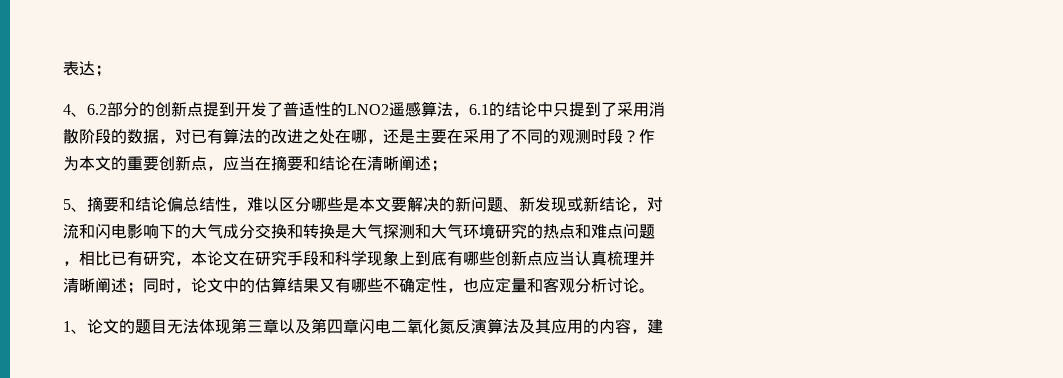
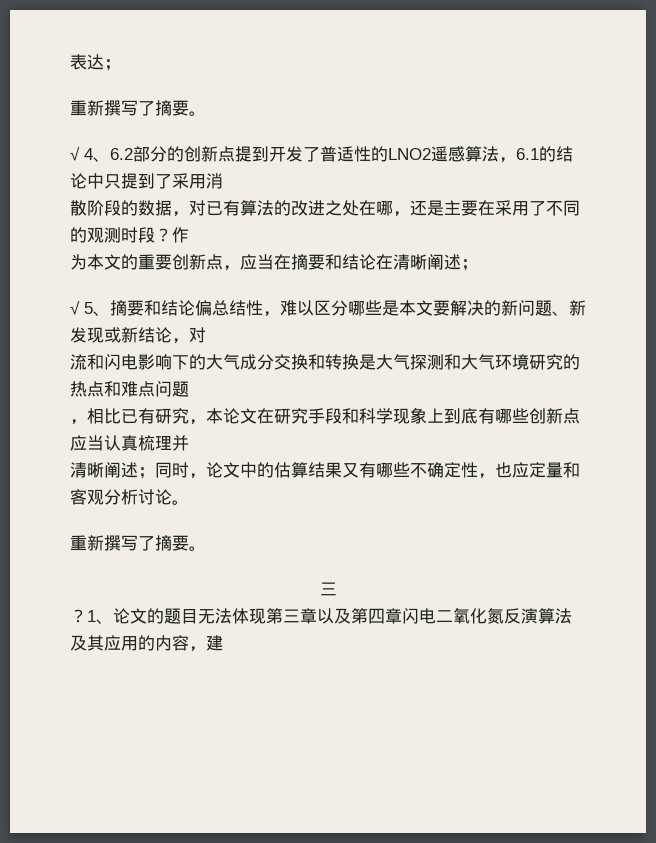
  表达；
- 4、6.2部分的创新点提到开发了普适性的LNO2遥感算法，6.1的结论中只提到了采用消
+ 重新撰写了摘要。
+ √ 4、6.2部分的创新点提到开发了普适性的LNO2遥感算法，6.1的结论中只提到了采用消
- 5、摘要和结论偏总结性，难以区分哪些是本文要解决的新问题、新发现或新结论，对
+ √ 5、摘要和结论偏总结性，难以区分哪些是本文要解决的新问题、新发现或新结论，对
  清晰阐述；同时，论文中的估算结果又有哪些不确定性，也应定量和客观分析讨论。
- 1、论文的题目无法体现第三章以及第四章闪电二氧化氮反演算法及其应用的内容，建
+ 重新撰写了摘要。
+ 三
+ ？1、论文的题目无法体现第三章以及第四章闪电二氧化氮反演算法及其应用的内容，建

